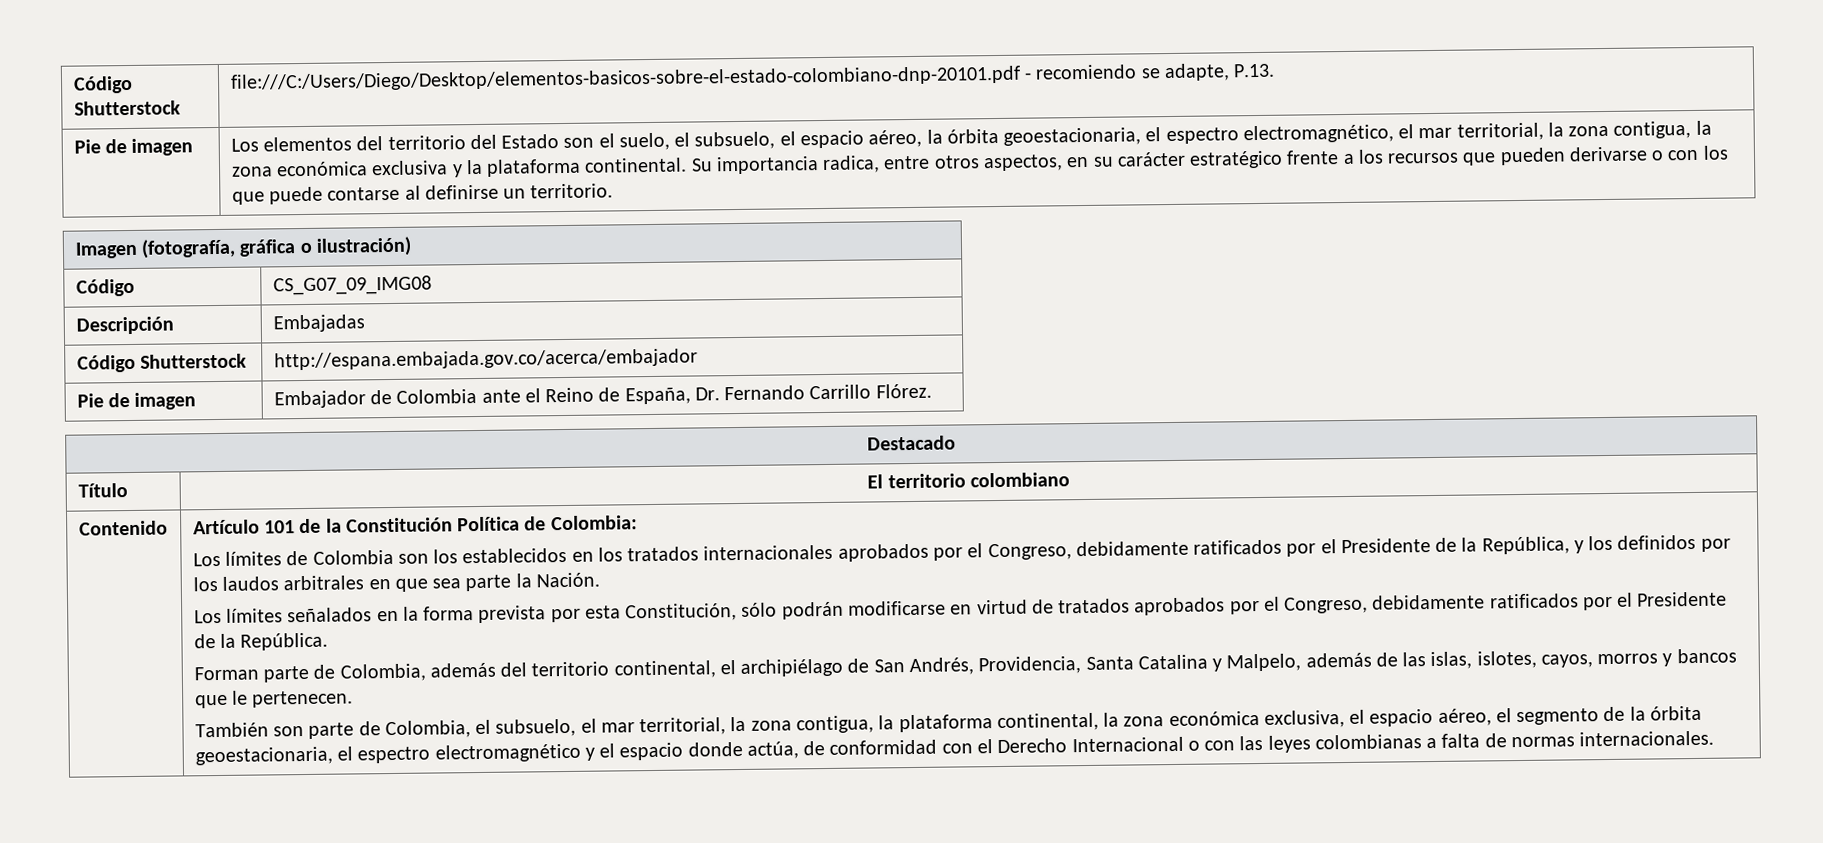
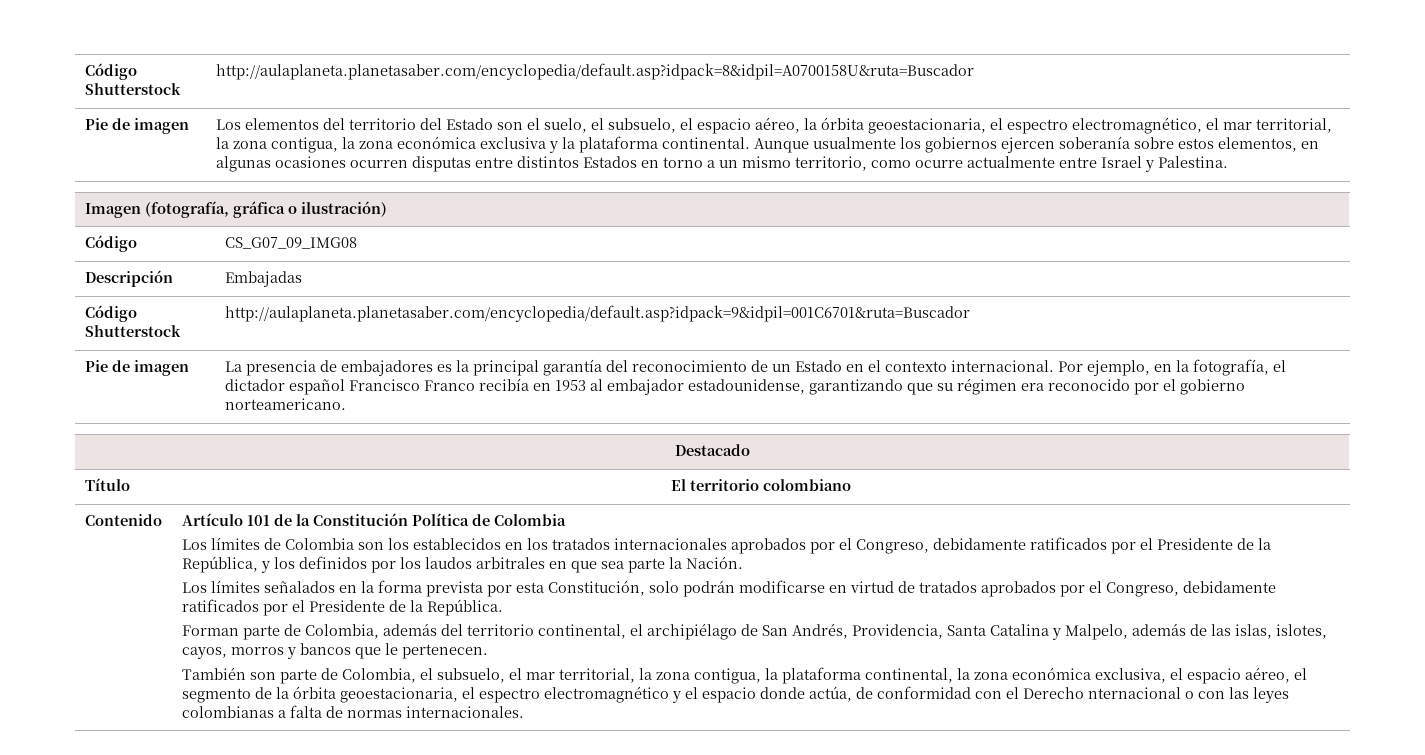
- Código Shutterstock | file:///C:/Users/Diego/Desktop/elementos-basicos-sobre-el-estado-colombiano-dnp-20101.pdf - recomiendo se adapte, P.13.
+ Código Shutterstock | http://aulaplaneta.planetasaber.com/encyclopedia/default.asp?idpack=8&idpil=A0700158U&ruta=Buscador
- Su importancia radica, entre otros aspectos, en su carácter estratégico frente a los recursos que pueden derivarse o con los que puede contarse al definirse un territorio.
+ Aunque usualmente los gobiernos ejercen soberanía sobre estos elementos, en algunas ocasiones ocurren disputas entre distintos Estados en torno a un mismo territorio, como ocurre actualmente entre Israel y Palestina.
- Código Shutterstock | http://espana.embajada.gov.co/acerca/embajador
- Pie de imagen | Embajador de Colombia ante el Reino de España, Dr. Fernando Carrillo Flórez.
+ Código Shutterstock | http://aulaplaneta.planetasaber.com/encyclopedia/default.asp?idpack=9&idpil=001C6701&ruta=Buscador
+ Pie de imagen | La presencia de embajadores es la principal garantía del reconocimiento de un Estado en el contexto internacional. Por ejemplo, en la fotografía, el dictador español Francisco Franco recibía en 1953 al embajador estadounidense, garantizando que su régimen era reconocido por el gobierno norteamericano.
- Artículo 101 de la Constitución Política de Colombia:
+ Artículo 101 de la Constitución Política de Colombia
- Los límites señalados en la forma prevista por esta Constitución, sólo podrán modificarse en virtud de tratados aprobados por el Congreso, debidamente ratificados por el Presidente de la República.
+ Los límites señalados en la forma prevista por esta Constitución, solo podrán modificarse en virtud de tratados aprobados por el Congreso, debidamente ratificados por el Presidente de la República.
- También son parte de Colombia, el subsuelo, el mar territorial, la zona contigua, la plataforma continental, la zona económica exclusiva, el espacio aéreo, el segmento de la órbita geoestacionaria, el espectro electromagnético y el espacio donde actúa, de conformidad con el Derecho Internacional o con las leyes colombianas a falta de normas internacionales.
+ También son parte de Colombia, el subsuelo, el mar territorial, la zona contigua, la plataforma continental, la zona económica exclusiva, el espacio aéreo, el segmento de la órbita geoestacionaria, el espectro electromagnético y el espacio donde actúa, de conformidad con el Derecho nternacional o con las leyes colombianas a falta de normas internacionales.

